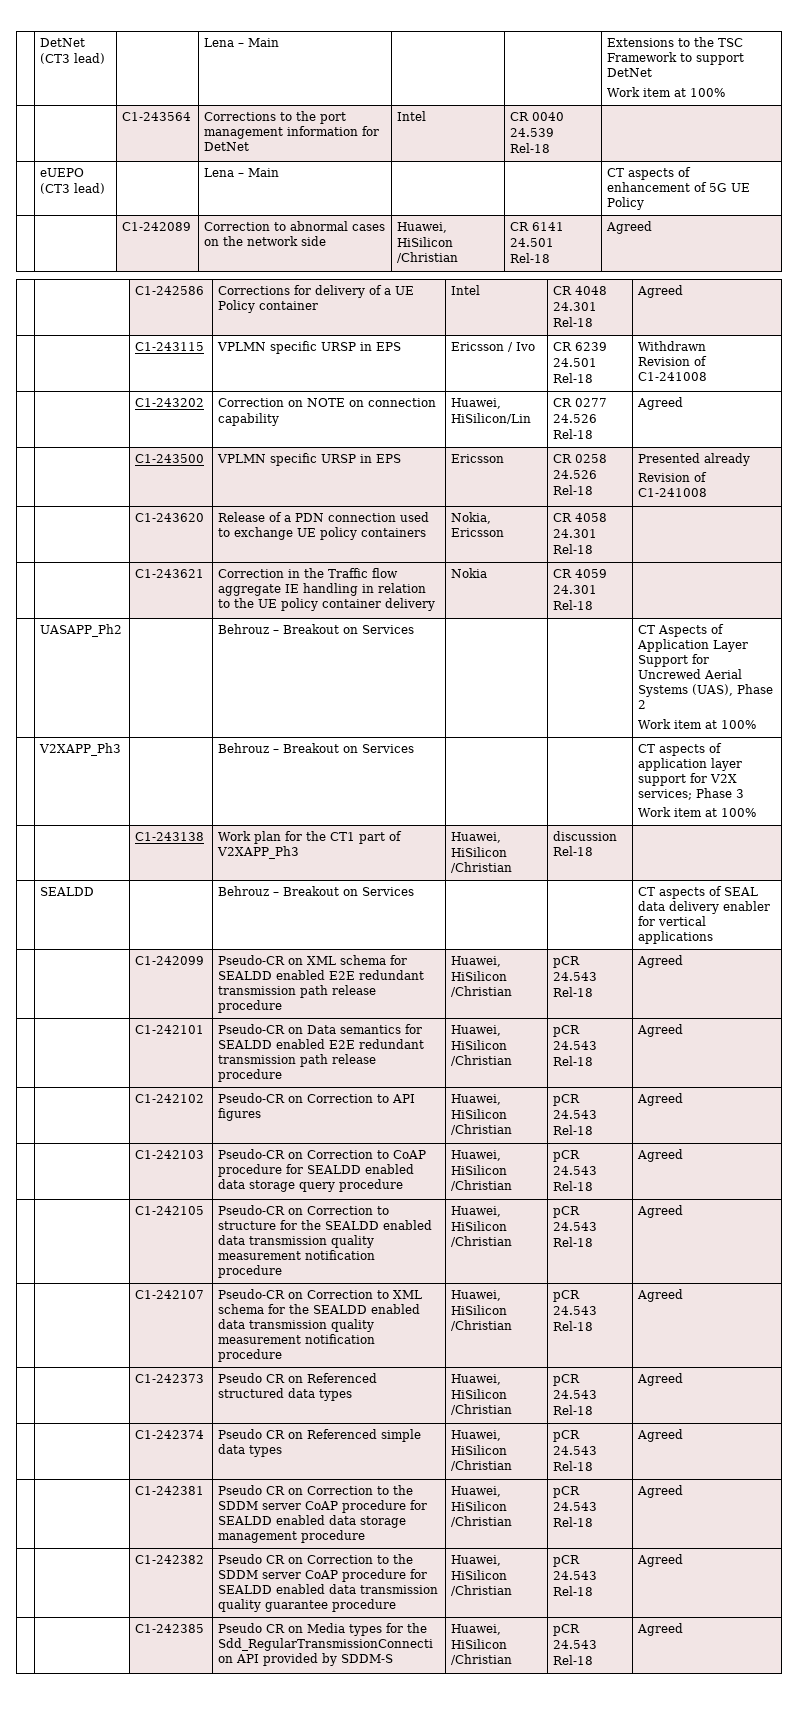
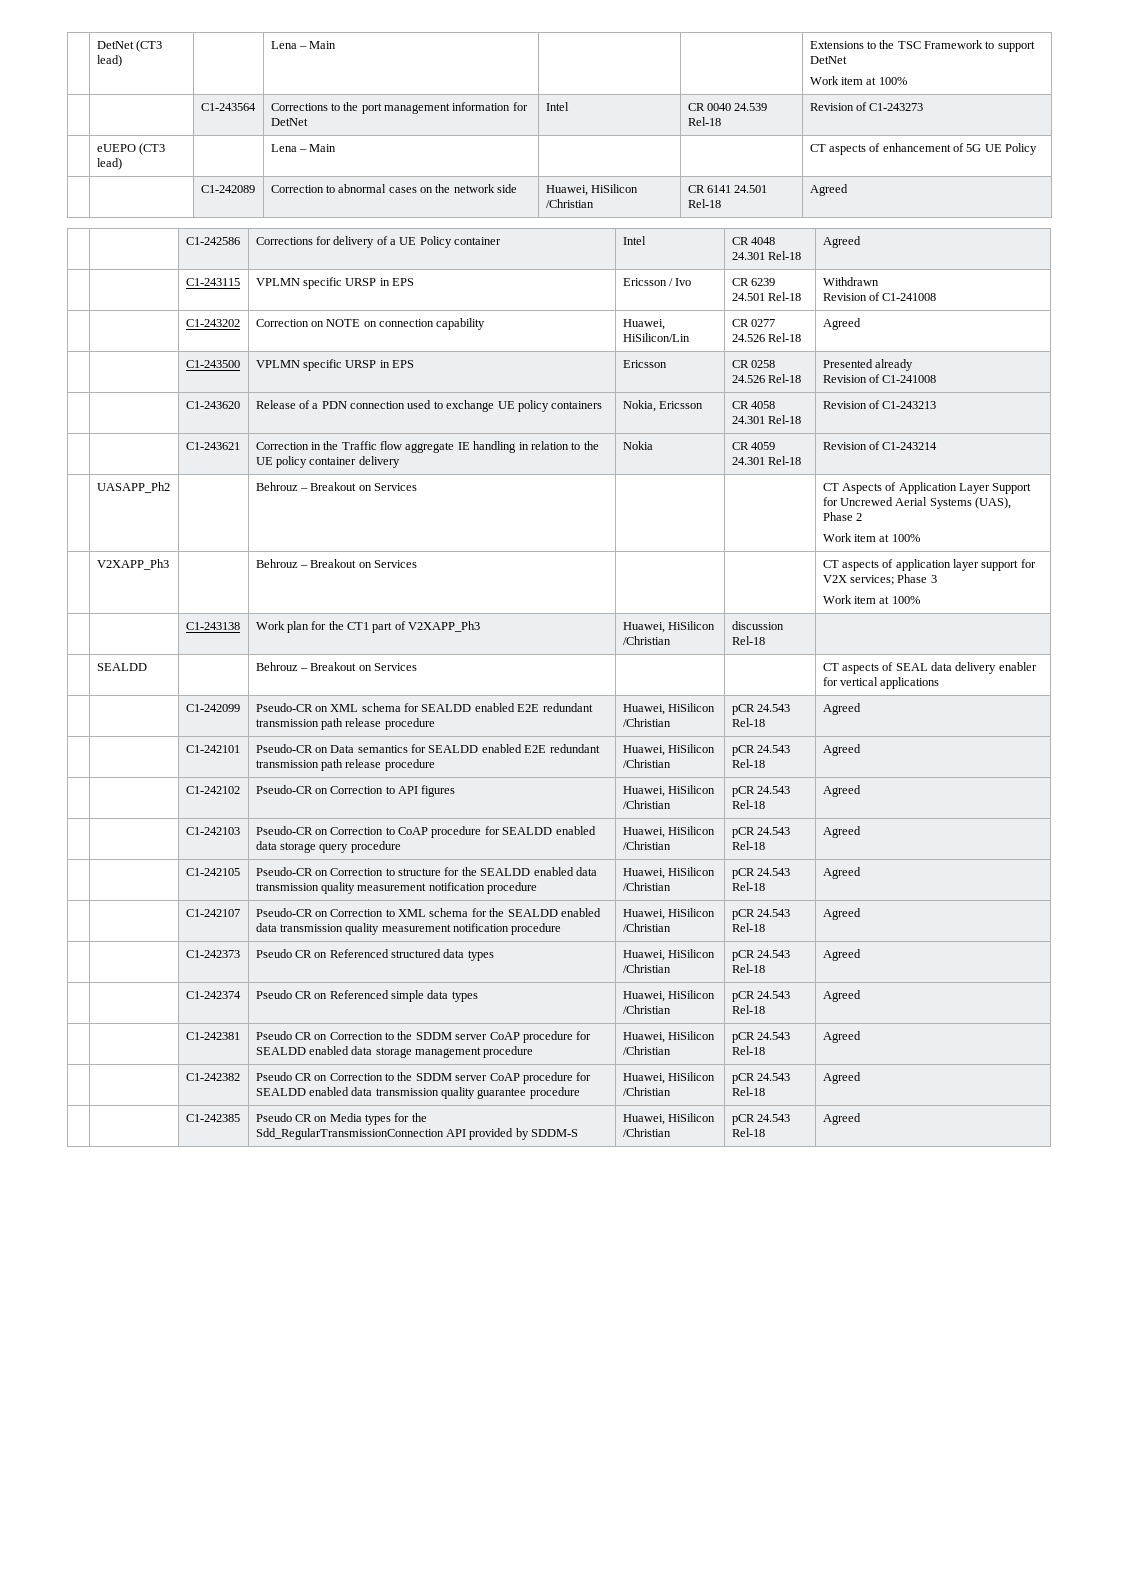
- | | C1-243564 | Corrections to the port management information for DetNet | Intel | CR 0040 24.539 Rel-18 |
+ | | C1-243564 | Corrections to the port management information for DetNet | Intel | CR 0040 24.539 Rel-18 | Revision of C1-243273
- | | C1-243620 | Release of a PDN connection used to exchange UE policy containers | Nokia, Ericsson | CR 4058 24.301 Rel-18 |
+ | | C1-243620 | Release of a PDN connection used to exchange UE policy containers | Nokia, Ericsson | CR 4058 24.301 Rel-18 | Revision of C1-243213
- | | C1-243621 | Correction in the Traffic flow aggregate IE handling in relation to the UE policy container delivery | Nokia | CR 4059 24.301 Rel-18 |
+ | | C1-243621 | Correction in the Traffic flow aggregate IE handling in relation to the UE policy container delivery | Nokia | CR 4059 24.301 Rel-18 | Revision of C1-243214

